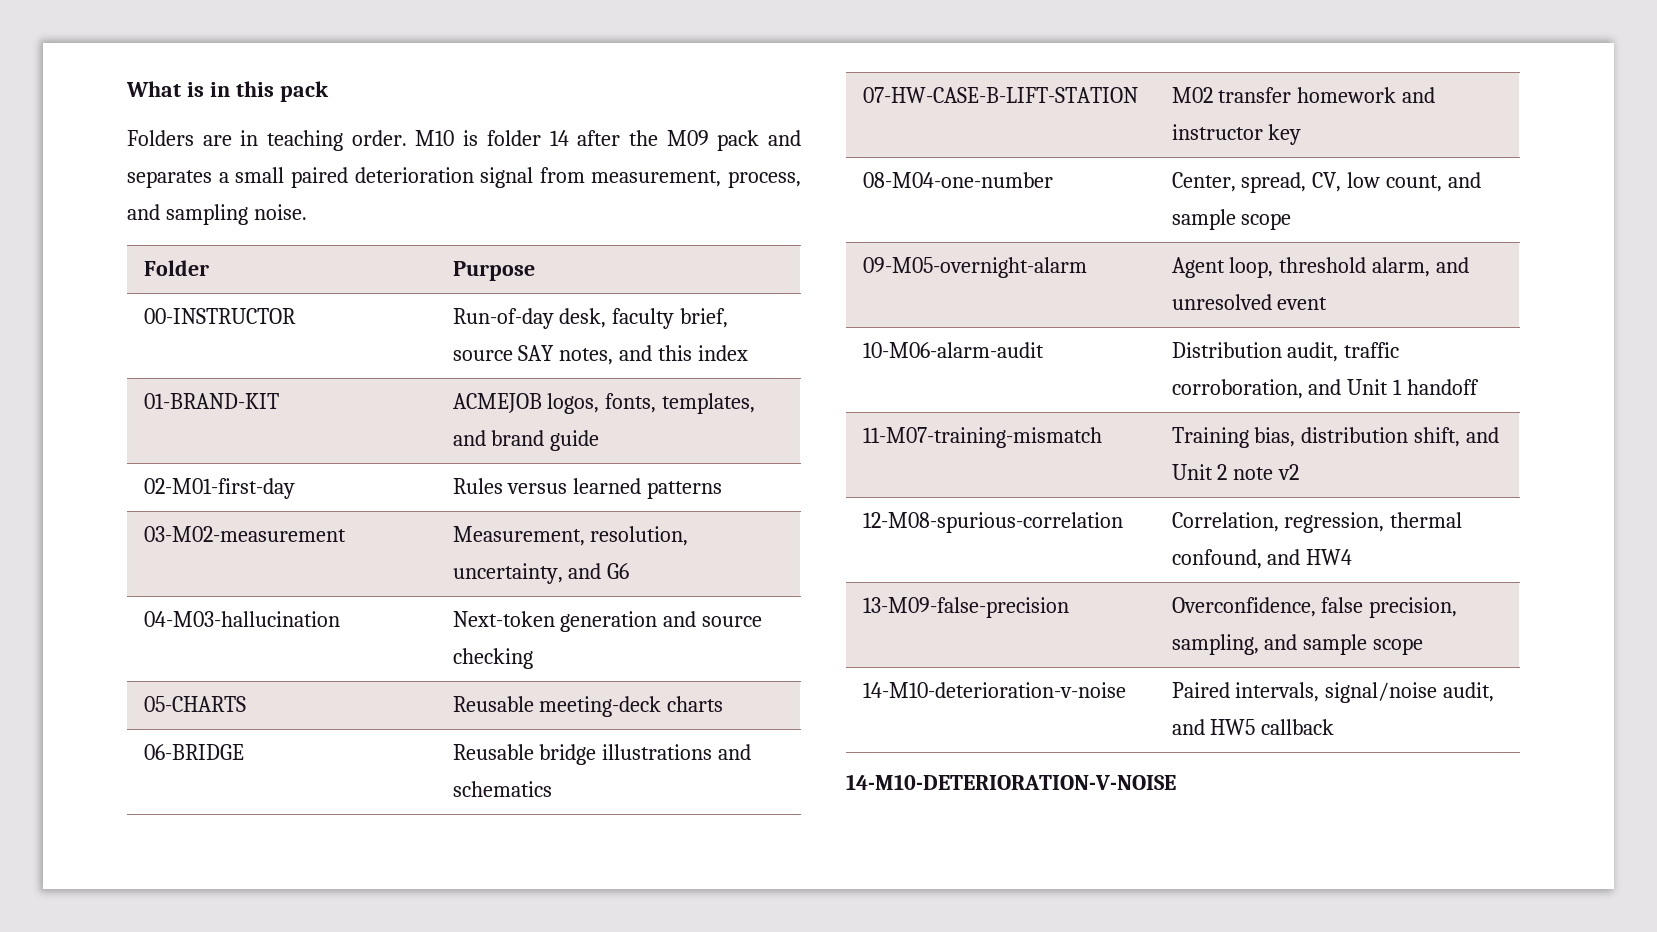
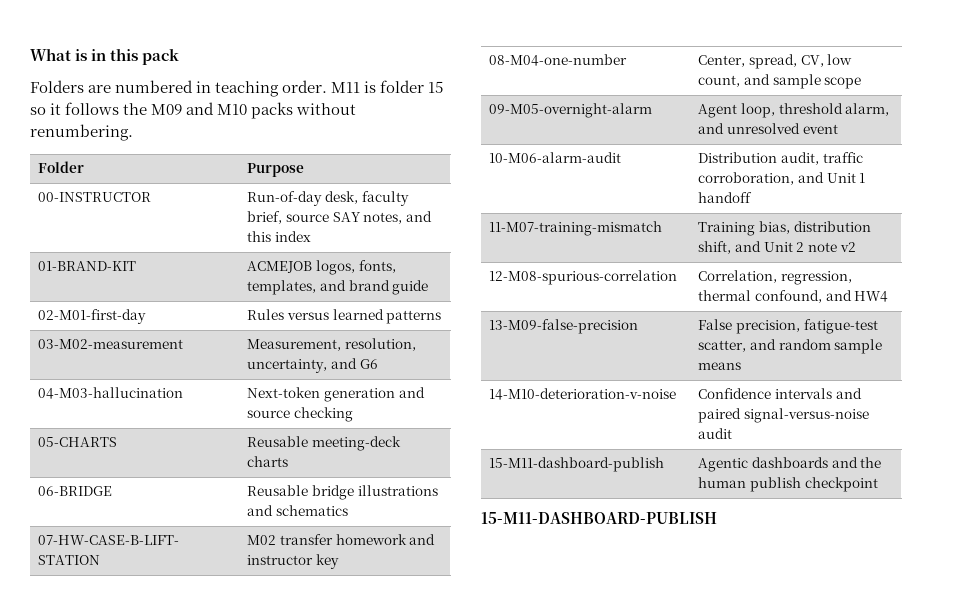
- Folders are in teaching order.
+ Folders are numbered in teaching order.
- M10 is folder 14 after the M09 pack and separates a small paired deterioration signal from measurement, process, and sampling noise.
+ M11 is folder 15 so it follows the M09 and M10 packs without renumbering.
- 13-M09-false-precision | Overconfidence, false precision, sampling, and sample scope
- 14-M10-deterioration-v-noise | Paired intervals, signal/noise audit, and HW5 callback
- 14-M10-DETERIORATION-V-NOISE
+ 13-M09-false-precision | False precision, fatigue-test scatter, and random sample means
+ 14-M10-deterioration-v-noise | Confidence intervals and paired signal-versus-noise audit
+ 15-M11-dashboard-publish | Agentic dashboards and the human publish checkpoint
+ 15-M11-DASHBOARD-PUBLISH

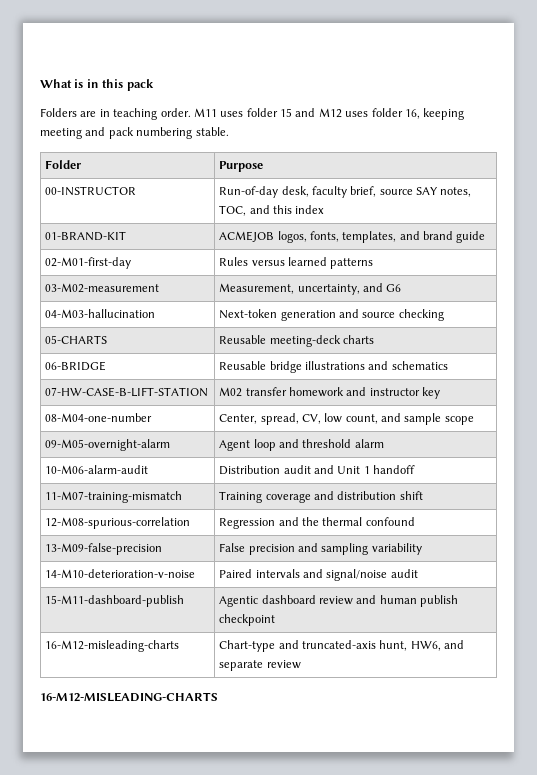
- Folders are numbered in teaching order.
+ Folders are in teaching order.
- M11 is folder 15 so it follows the M09 and M10 packs without renumbering.
+ M11 uses folder 15 and M12 uses folder 16, keeping meeting and pack numbering stable.
- 00-INSTRUCTOR | Run-of-day desk, faculty brief, source SAY notes, and this index
+ 00-INSTRUCTOR | Run-of-day desk, faculty brief, source SAY notes, TOC, and this index
- 03-M02-measurement | Measurement, resolution, uncertainty, and G6
+ 03-M02-measurement | Measurement, uncertainty, and G6
- 09-M05-overnight-alarm | Agent loop, threshold alarm, and unresolved event
+ 09-M05-overnight-alarm | Agent loop and threshold alarm
- 10-M06-alarm-audit | Distribution audit, traffic corroboration, and Unit 1 handoff
+ 10-M06-alarm-audit | Distribution audit and Unit 1 handoff
- 11-M07-training-mismatch | Training bias, distribution shift, and Unit 2 note v2
- 12-M08-spurious-correlation | Correlation, regression, thermal confound, and HW4
- 13-M09-false-precision | False precision, fatigue-test scatter, and random sample means
+ 11-M07-training-mismatch | Training coverage and distribution shift
+ 12-M08-spurious-correlation | Regression and the thermal confound
+ 13-M09-false-precision | False precision and sampling variability
- 14-M10-deterioration-v-noise | Confidence intervals and paired signal-versus-noise audit
+ 14-M10-deterioration-v-noise | Paired intervals and signal/noise audit
- 15-M11-dashboard-publish | Agentic dashboards and the human publish checkpoint
+ 15-M11-dashboard-publish | Agentic dashboard review and human publish checkpoint
- 15-M11-DASHBOARD-PUBLISH
+ 16-M12-misleading-charts | Chart-type and truncated-axis hunt, HW6, and separate review
+ 16-M12-MISLEADING-CHARTS

